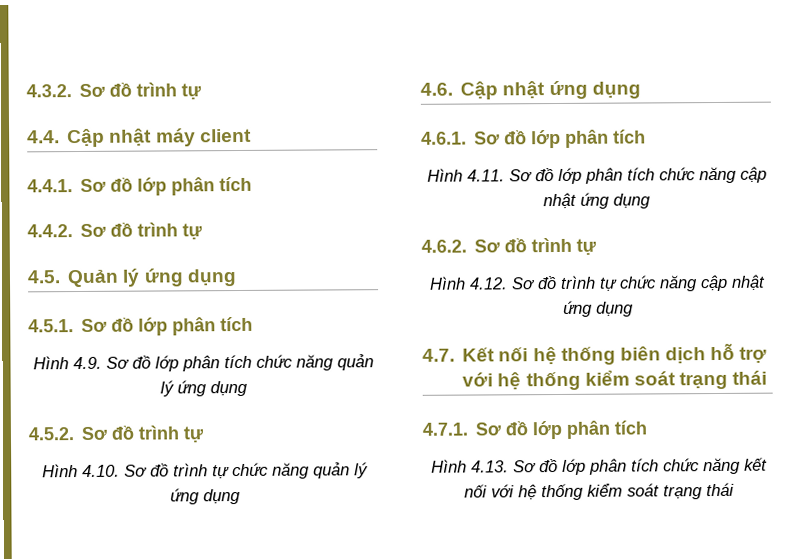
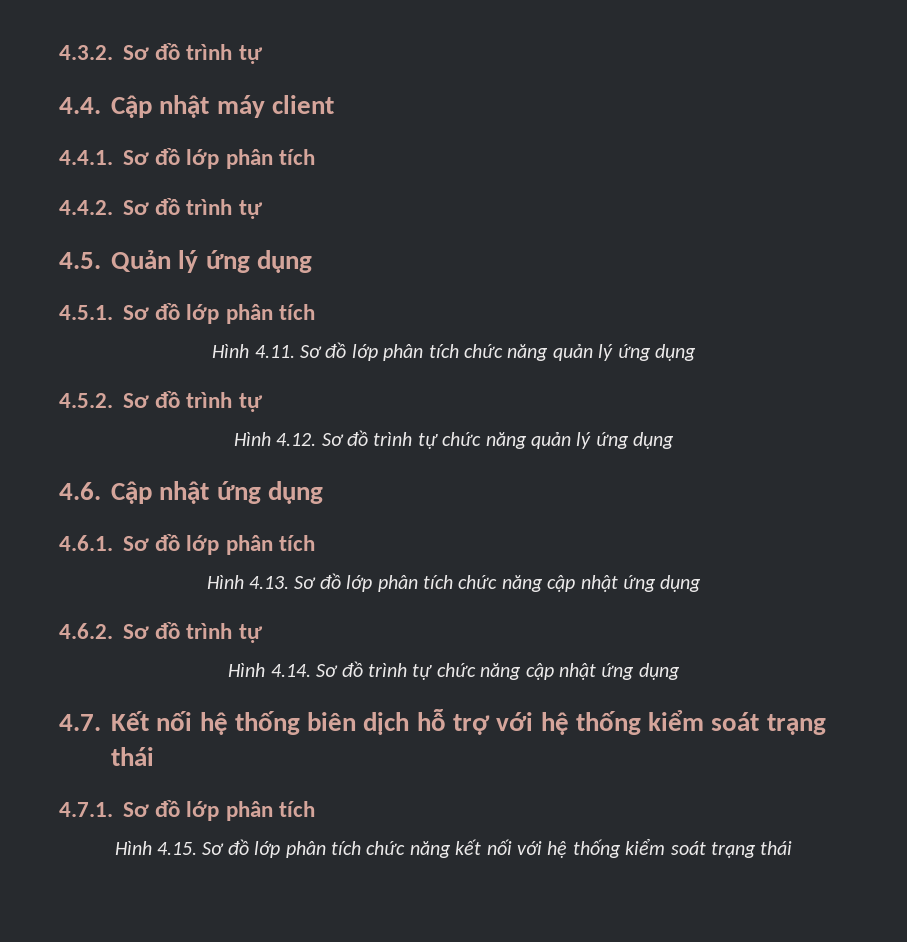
- Hình 4.9. Sơ đồ lớp phân tích chức năng quản lý ứng dụng
+ Hình 4.11. Sơ đồ lớp phân tích chức năng quản lý ứng dụng
- Hình 4.10. Sơ đồ trình tự chức năng quản lý ứng dụng
+ Hình 4.12. Sơ đồ trình tự chức năng quản lý ứng dụng
- Hình 4.11. Sơ đồ lớp phân tích chức năng cập nhật ứng dụng
+ Hình 4.13. Sơ đồ lớp phân tích chức năng cập nhật ứng dụng
- Hình 4.12. Sơ đồ trình tự chức năng cập nhật ứng dụng
+ Hình 4.14. Sơ đồ trình tự chức năng cập nhật ứng dụng
- Hình 4.13. Sơ đồ lớp phân tích chức năng kết nối với hệ thống kiểm soát trạng thái
+ Hình 4.15. Sơ đồ lớp phân tích chức năng kết nối với hệ thống kiểm soát trạng thái

